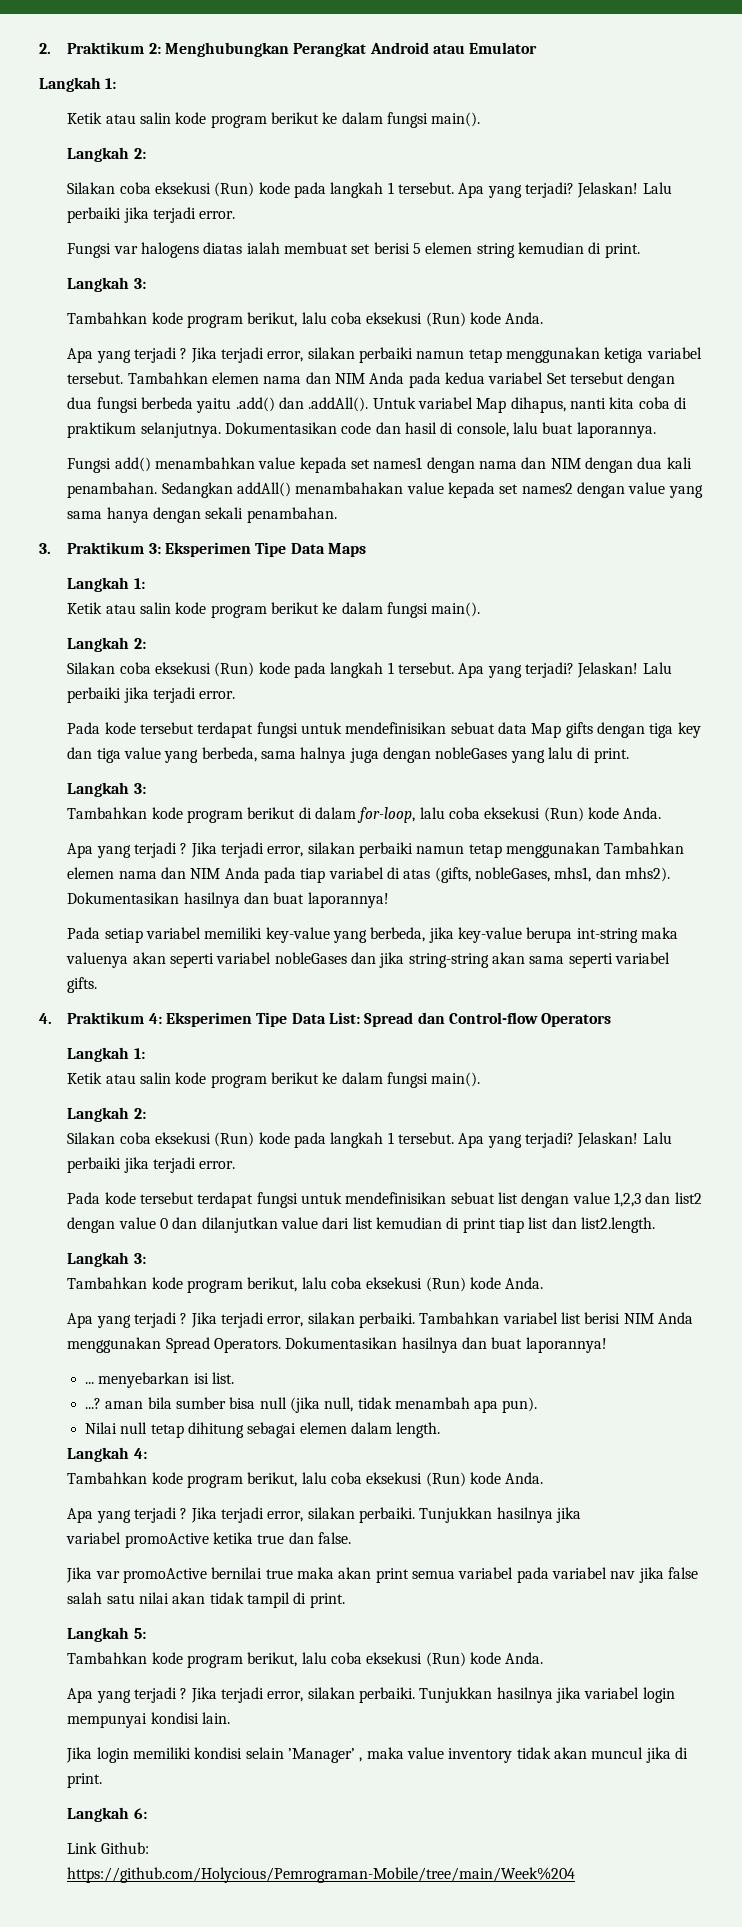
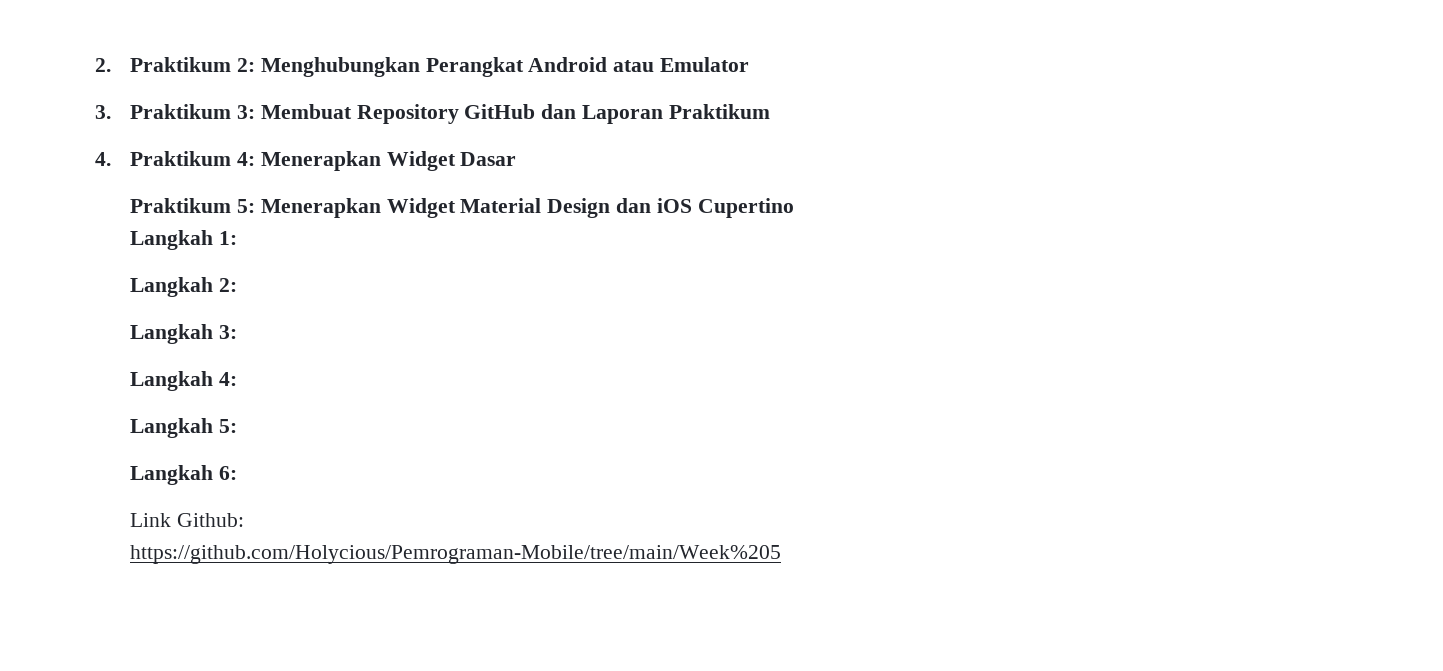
  2. Praktikum 2: Menghubungkan Perangkat Android atau Emulator
+ 3. Praktikum 3: Membuat Repository GitHub dan Laporan Praktikum
+ 4. Praktikum 4: Menerapkan Widget Dasar
+ Praktikum 5: Menerapkan Widget Material Design dan iOS Cupertino
  Langkah 1:
- Ketik atau salin kode program berikut ke dalam fungsi main().
  Langkah 2:
- Silakan coba eksekusi (Run) kode pada langkah 1 tersebut. Apa yang terjadi? Jelaskan! Lalu perbaiki jika terjadi error.
- Fungsi var halogens diatas ialah membuat set berisi 5 elemen string kemudian di print.
  Langkah 3:
- Tambahkan kode program berikut, lalu coba eksekusi (Run) kode Anda.
- Apa yang terjadi ? Jika terjadi error, silakan perbaiki namun tetap menggunakan ketiga variabel tersebut. Tambahkan elemen nama dan NIM Anda pada kedua variabel Set tersebut dengan dua fungsi berbeda yaitu .add() dan .addAll(). Untuk variabel Map dihapus, nanti kita coba di praktikum selanjutnya. Dokumentasikan code dan hasil di console, lalu buat laporannya.
- Fungsi add() menambahkan value kepada set names1 dengan nama dan NIM dengan dua kali penambahan. Sedangkan addAll() menambahakan value kepada set names2 dengan value yang sama hanya dengan sekali penambahan.
- 3. Praktikum 3: Eksperimen Tipe Data Maps
- Langkah 1:
- Ketik atau salin kode program berikut ke dalam fungsi main().
- Langkah 2:
- Silakan coba eksekusi (Run) kode pada langkah 1 tersebut. Apa yang terjadi? Jelaskan! Lalu perbaiki jika terjadi error.
- Pada kode tersebut terdapat fungsi untuk mendefinisikan sebuat data Map gifts dengan tiga key dan tiga value yang berbeda, sama halnya juga dengan nobleGases yang lalu di print.
- Langkah 3:
- Tambahkan kode program berikut di dalam for-loop, lalu coba eksekusi (Run) kode Anda.
- Apa yang terjadi ? Jika terjadi error, silakan perbaiki namun tetap menggunakan Tambahkan elemen nama dan NIM Anda pada tiap variabel di atas (gifts, nobleGases, mhs1, dan mhs2). Dokumentasikan hasilnya dan buat laporannya!
- Pada setiap variabel memiliki key-value yang berbeda, jika key-value berupa int-string maka valuenya akan seperti variabel nobleGases dan jika string-string akan sama seperti variabel gifts.
- 4. Praktikum 4: Eksperimen Tipe Data List: Spread dan Control-flow Operators
- Langkah 1:
- Ketik atau salin kode program berikut ke dalam fungsi main().
- Langkah 2:
- Silakan coba eksekusi (Run) kode pada langkah 1 tersebut. Apa yang terjadi? Jelaskan! Lalu perbaiki jika terjadi error.
- Pada kode tersebut terdapat fungsi untuk mendefinisikan sebuat list dengan value 1,2,3 dan list2 dengan value 0 dan dilanjutkan value dari list kemudian di print tiap list dan list2.length.
- Langkah 3:
- Tambahkan kode program berikut, lalu coba eksekusi (Run) kode Anda.
- Apa yang terjadi ? Jika terjadi error, silakan perbaiki. Tambahkan variabel list berisi NIM Anda menggunakan Spread Operators. Dokumentasikan hasilnya dan buat laporannya!
- ... menyebarkan isi list.
- ...? aman bila sumber bisa null (jika null, tidak menambah apa pun).
- Nilai null tetap dihitung sebagai elemen dalam length.
  Langkah 4:
- Tambahkan kode program berikut, lalu coba eksekusi (Run) kode Anda.
- Apa yang terjadi ? Jika terjadi error, silakan perbaiki. Tunjukkan hasilnya jika
- variabel promoActive ketika true dan false.
- Jika var promoActive bernilai true maka akan print semua variabel pada variabel nav jika false salah satu nilai akan tidak tampil di print.
  Langkah 5:
- Tambahkan kode program berikut, lalu coba eksekusi (Run) kode Anda.
- Apa yang terjadi ? Jika terjadi error, silakan perbaiki. Tunjukkan hasilnya jika variabel login mempunyai kondisi lain.
- Jika login memiliki kondisi selain ’Manager’ , maka value inventory tidak akan muncul jika di print.
- https://github.com/Holycious/Pemrograman-Mobile/tree/main/Week%204
+ https://github.com/Holycious/Pemrograman-Mobile/tree/main/Week%205

